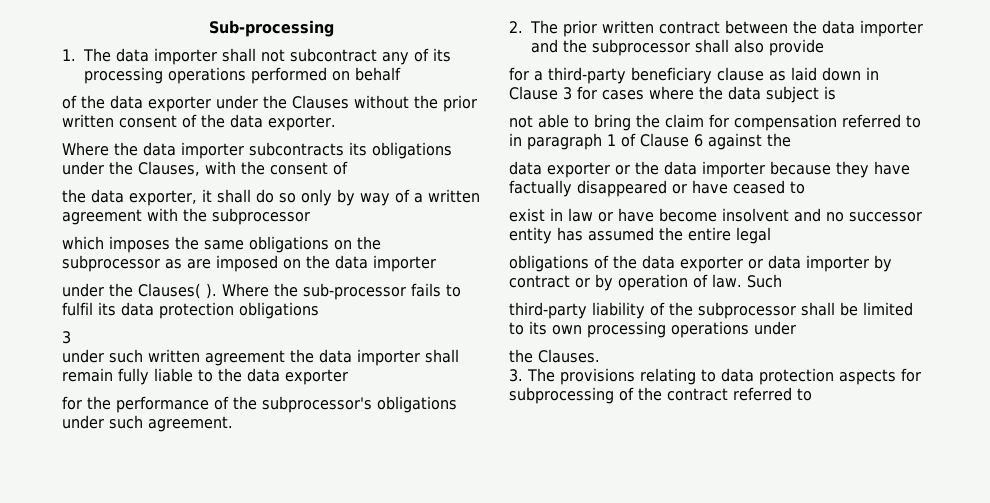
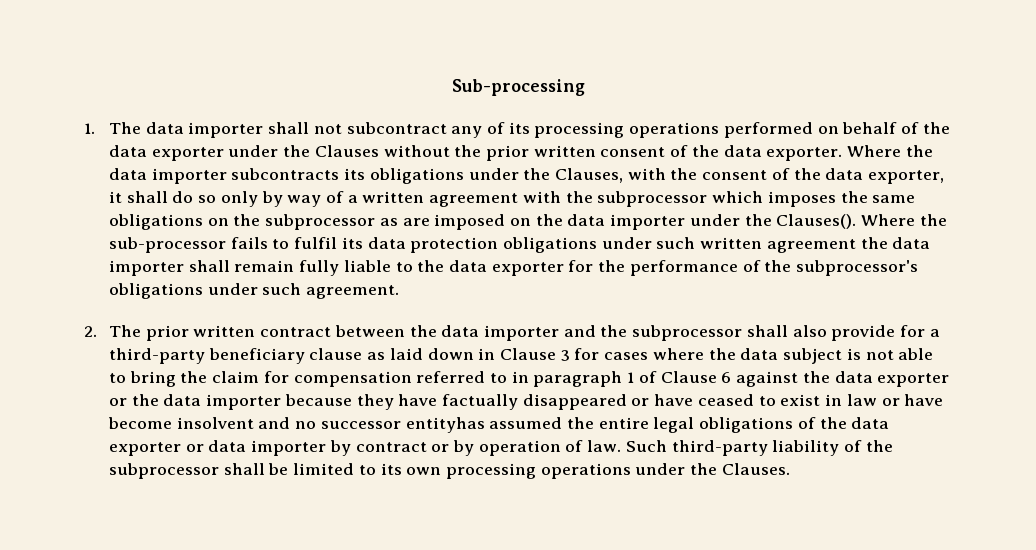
- 1. The data importer shall not subcontract any of its processing operations performed on behalf
- of the data exporter under the Clauses without the prior written consent of the data exporter.
- Where the data importer subcontracts its obligations under the Clauses, with the consent of
- the data exporter, it shall do so only by way of a written agreement with the subprocessor
- which imposes the same obligations on the subprocessor as are imposed on the data importer
- under the Clauses( ).
+ 1. The data importer shall not subcontract any of its processing operations performed on behalf of the data exporter under the Clauses without the prior written consent of the data exporter. Where the data importer subcontracts its obligations under the Clauses, with the consent of the data exporter, it shall do so only by way of a written agreement with the subprocessor which imposes the same obligations on the subprocessor as are imposed on the data importer under the Clauses().
- Where the sub-processor fails to fulfil its data protection obligations
- 3
- under such written agreement the data importer shall remain fully liable to the data exporter
- for the performance of the subprocessor's obligations under such agreement.
+ Where the sub-processor fails to fulfil its data protection obligations under such written agreement the data importer shall remain fully liable to the data exporter for the performance of the subprocessor's obligations under such agreement.
- 2. The prior written contract between the data importer and the subprocessor shall also provide
- for a third-party beneficiary clause as laid down in Clause 3 for cases where the data subject is
- not able to bring the claim for compensation referred to in paragraph 1 of Clause 6 against the
- data exporter or the data importer because they have factually disappeared or have ceased to
- exist in law or have become insolvent and no successor entity has assumed the entire legal
- obligations of the data exporter or data importer by contract or by operation of law.
+ 2. The prior written contract between the data importer and the subprocessor shall also provide for a third-party beneficiary clause as laid down in Clause 3 for cases where the data subject is not able to bring the claim for compensation referred to in paragraph 1 of Clause 6 against the data exporter or the data importer because they have factually disappeared or have ceased to exist in law or have become insolvent and no successor entityhas assumed the entire legal obligations of the data exporter or data importer by contract or by operation of law.
- Such
- third-party liability of the subprocessor shall be limited to its own processing operations under
- the Clauses.
+ Such third-party liability of the subprocessor shall be limited to its own processing operations under the Clauses.
- 3. The provisions relating to data protection aspects for subprocessing of the contract referred to

